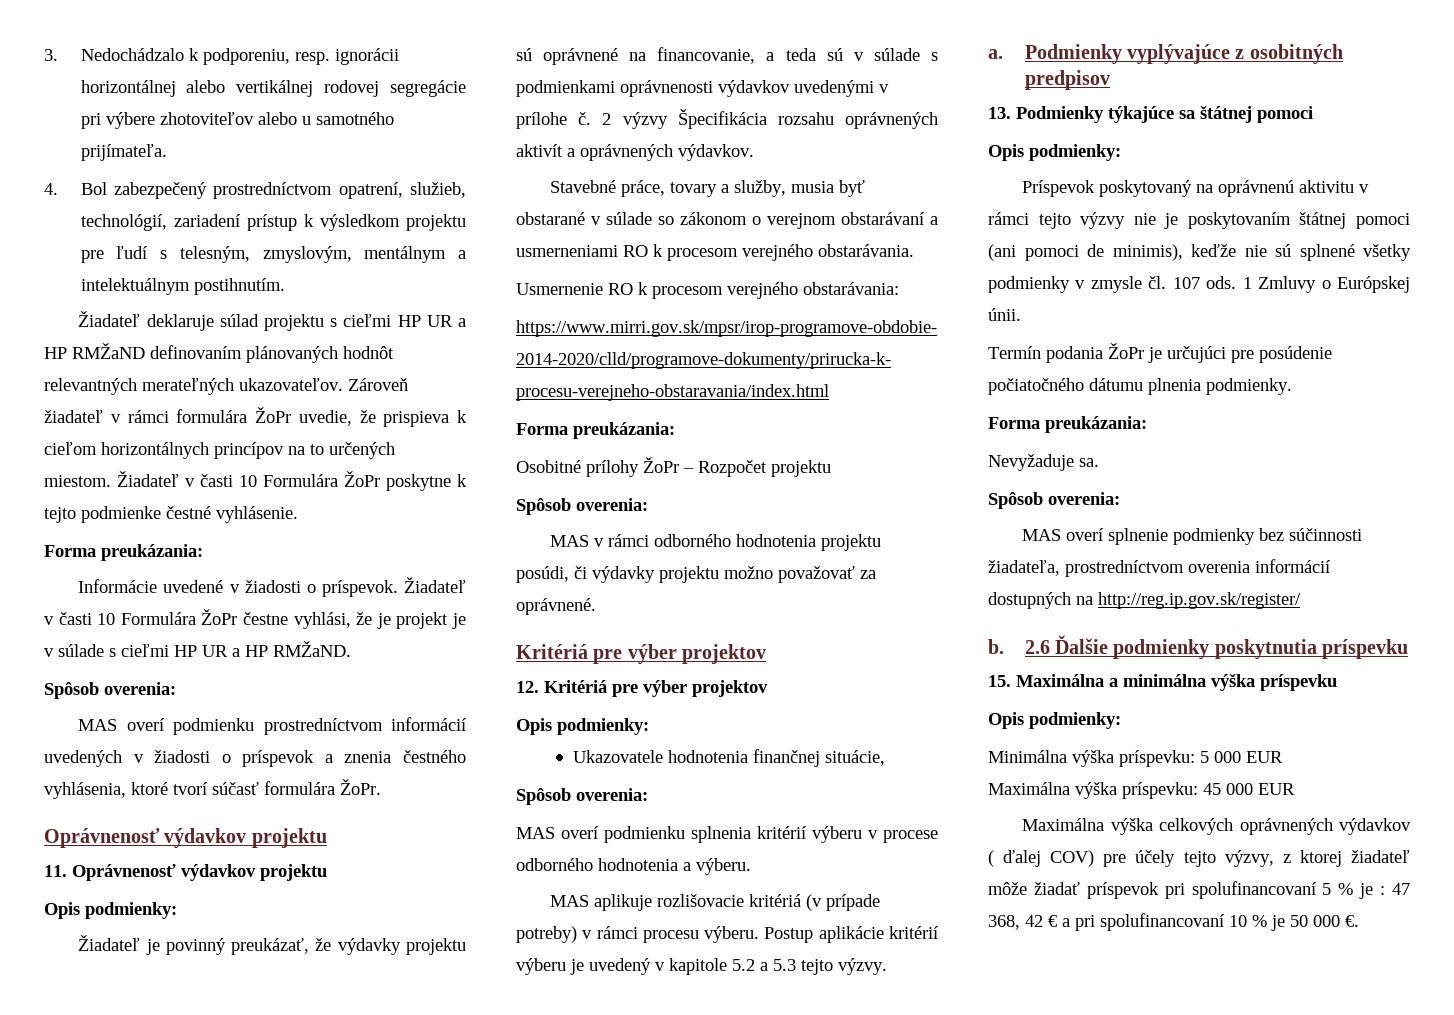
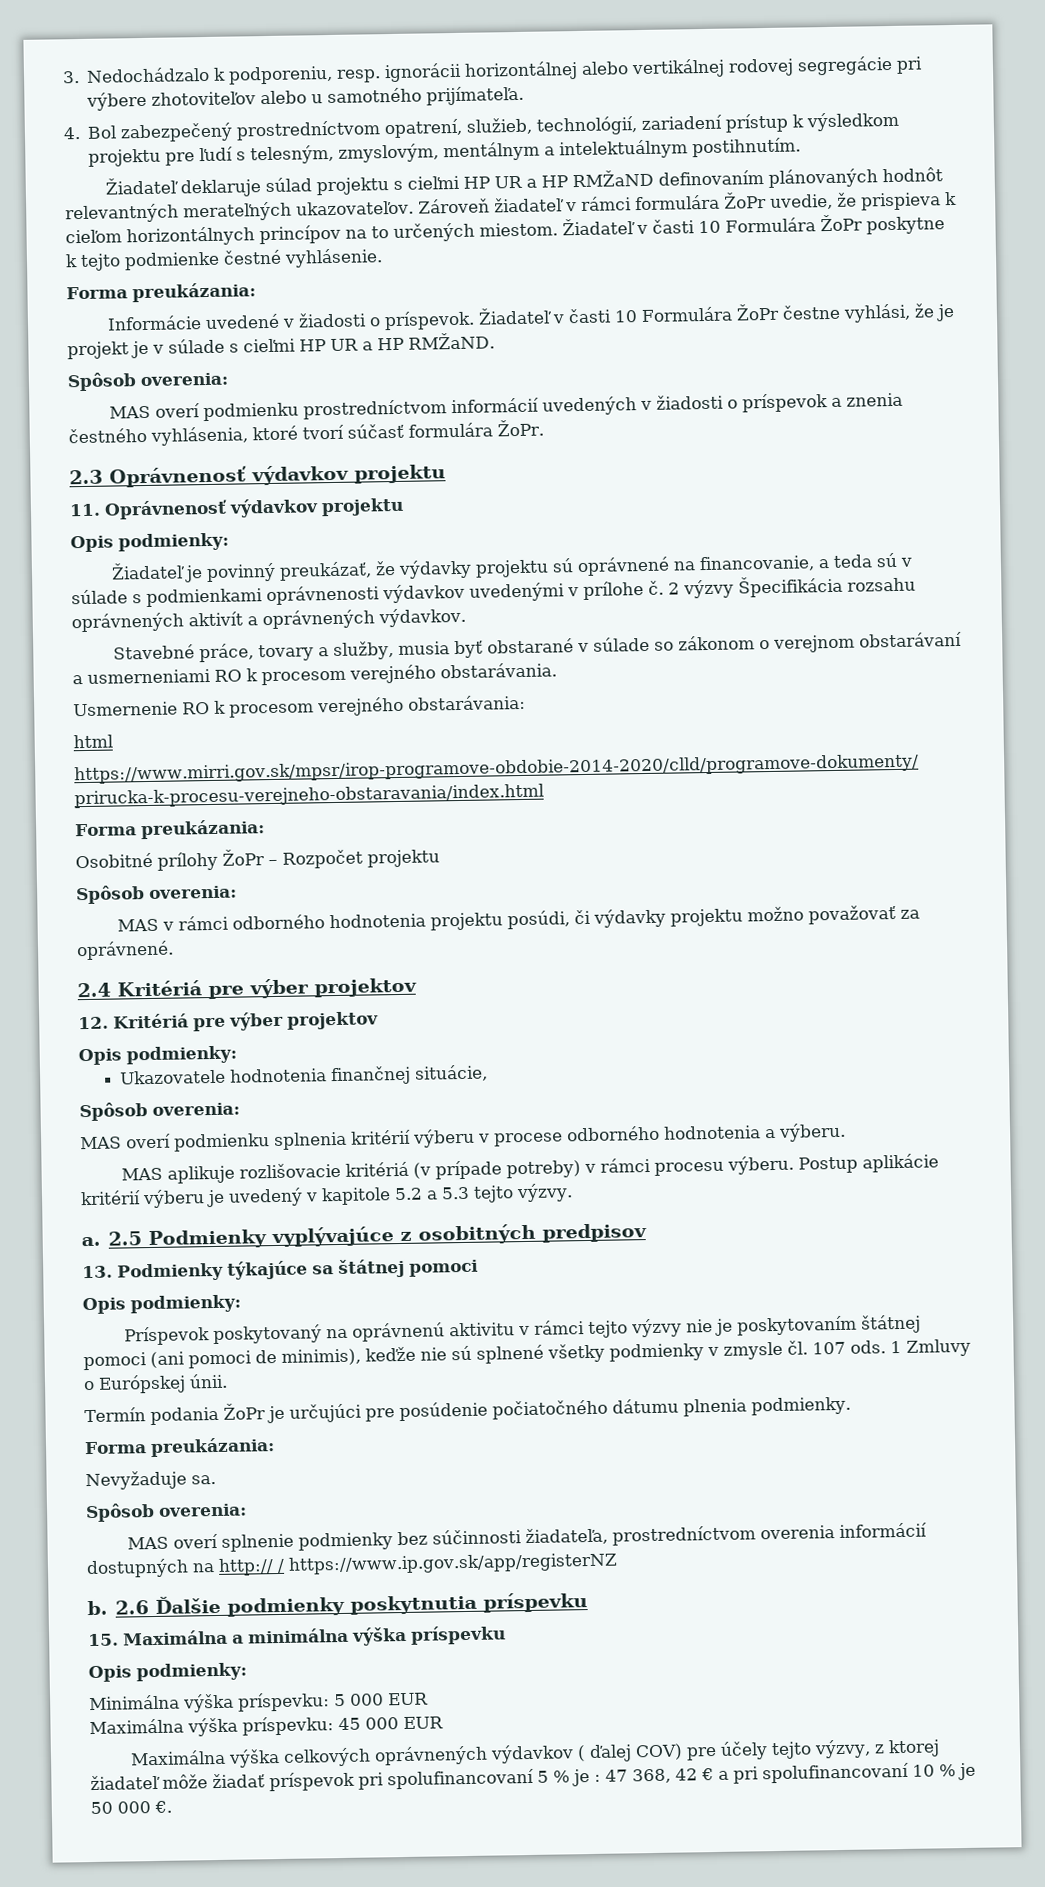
  MAS overí podmienku prostredníctvom informácií uvedených v žiadosti o príspevok a znenia čestného vyhlásenia, ktoré tvorí súčasť formulára ŽoPr.
- Oprávnenosť výdavkov projektu
+ 2.3 Oprávnenosť výdavkov projektu
+ html
  MAS v rámci odborného hodnotenia projektu posúdi, či výdavky projektu možno považovať za oprávnené.
- Kritériá pre výber projektov
+ 2.4 Kritériá pre výber projektov
- Podmienky vyplývajúce z osobitných predpisov
+ 2.5 Podmienky vyplývajúce z osobitných predpisov
- MAS overí splnenie podmienky bez súčinnosti žiadateľa, prostredníctvom overenia informácií dostupných na http://reg.ip.gov.sk/register/
+ MAS overí splnenie podmienky bez súčinnosti žiadateľa, prostredníctvom overenia informácií dostupných na http:// / https://www.ip.gov.sk/app/registerNZ

